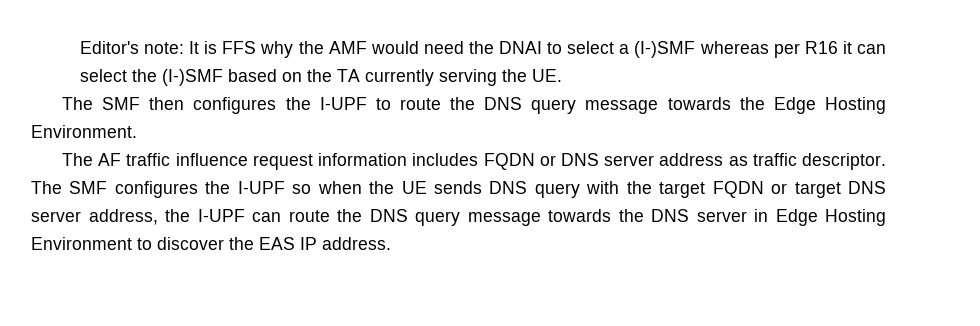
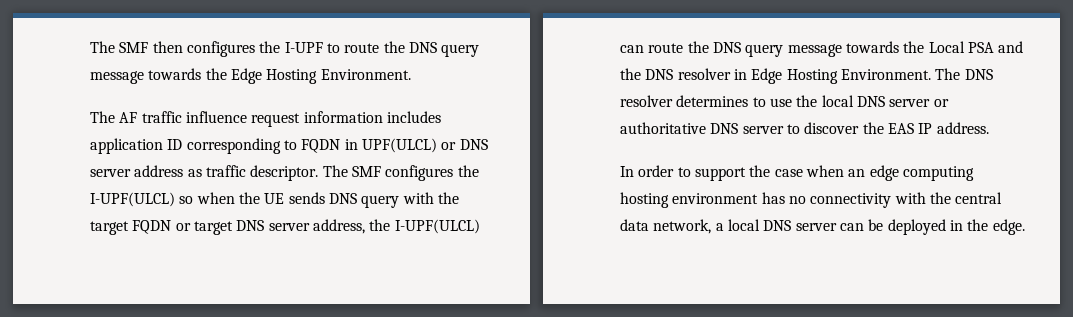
- Editor's note: It is FFS why the AMF would need the DNAI to select a (I-)SMF whereas per R16 it can select the (I-)SMF based on the TA currently serving the UE.
- The AF traffic influence request information includes FQDN or DNS server address as traffic descriptor.
+ The AF traffic influence request information includes application ID corresponding to FQDN in UPF(ULCL) or DNS server address as traffic descriptor.
- The SMF configures the I-UPF so when the UE sends DNS query with the target FQDN or target DNS server address, the I-UPF can route the DNS query message towards the DNS server in Edge Hosting Environment to discover the EAS IP address.
+ The SMF configures the I-UPF(ULCL) so when the UE sends DNS query with the target FQDN or target DNS server address, the I-UPF(ULCL) can route the DNS query message towards the Local PSA and the DNS resolver in Edge Hosting Environment. The DNS resolver determines to use the local DNS server or authoritative DNS server to discover the EAS IP address.
+ In order to support the case when an edge computing hosting environment has no connectivity with the central data network, a local DNS server can be deployed in the edge.

